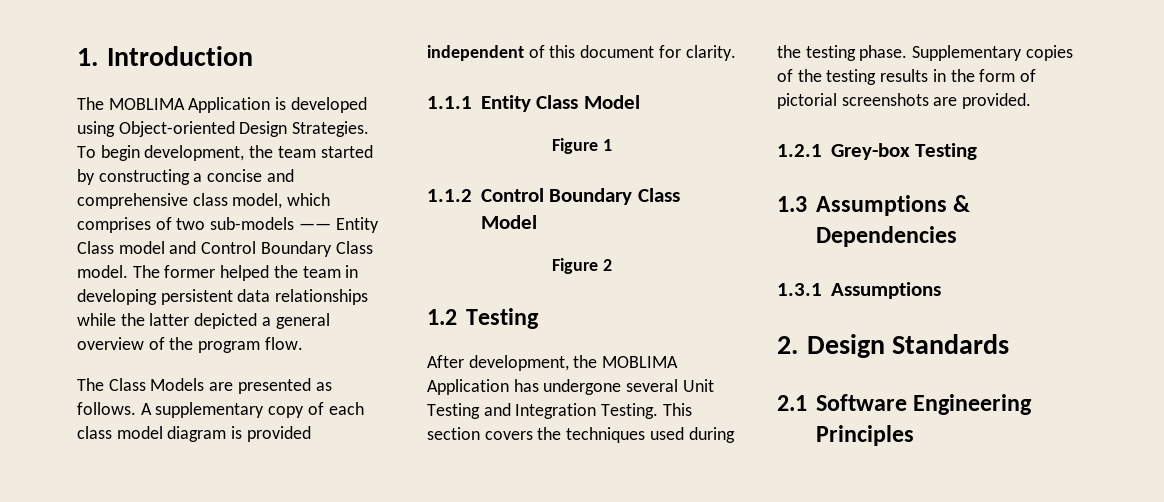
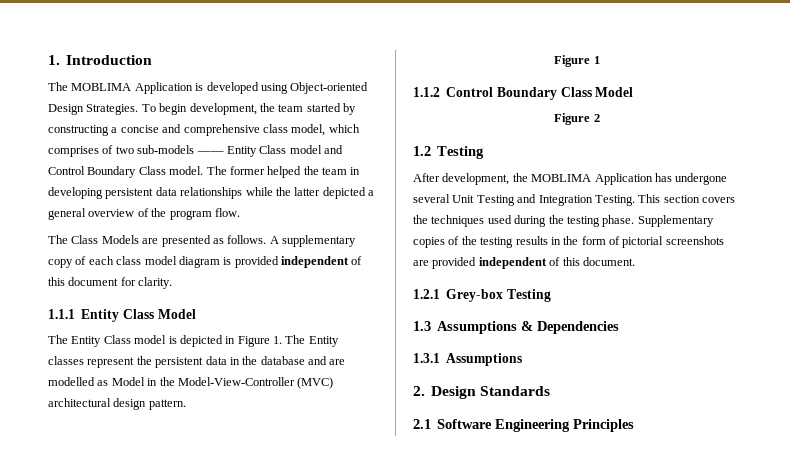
+ The Entity Class model is depicted in Figure 1. The Entity classes represent the persistent data in the database and are modelled as Model in the Model-View-Controller (MVC) architectural design pattern.
- Supplementary copies of the testing results in the form of pictorial screenshots are provided.
+ Supplementary copies of the testing results in the form of pictorial screenshots are provided independent of this document.

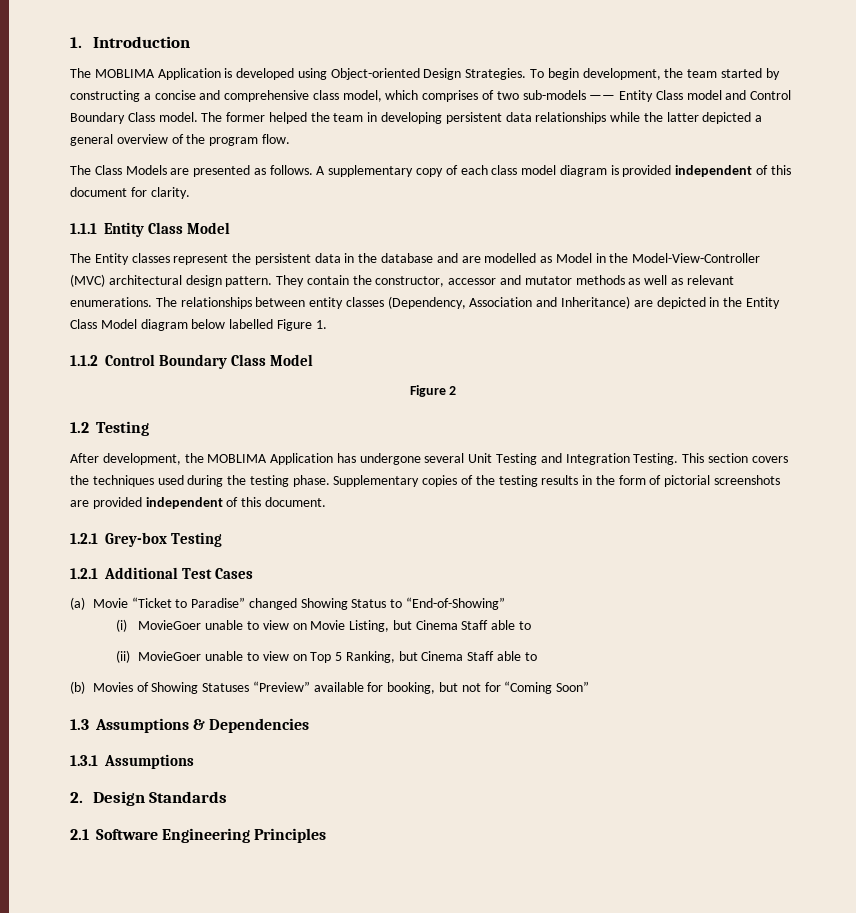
- The Entity Class model is depicted in Figure 1. The Entity classes represent the persistent data in the database and are modelled as Model in the Model-View-Controller (MVC) architectural design pattern.
- Figure 1
+ The Entity classes represent the persistent data in the database and are modelled as Model in the Model-View-Controller (MVC) architectural design pattern. They contain the constructor, accessor and mutator methods as well as relevant enumerations. The relationships between entity classes (Dependency, Association and Inheritance) are depicted in the Entity Class Model diagram below labelled Figure 1.
+ 1.2.1 Additional Test Cases
+ (a) Movie “Ticket to Paradise” changed Showing Status to “End-of-Showing”
+ (i) MovieGoer unable to view on Movie Listing, but Cinema Staff able to
+ (ii) MovieGoer unable to view on Top 5 Ranking, but Cinema Staff able to
+ (b) Movies of Showing Statuses “Preview” available for booking, but not for “Coming Soon”

